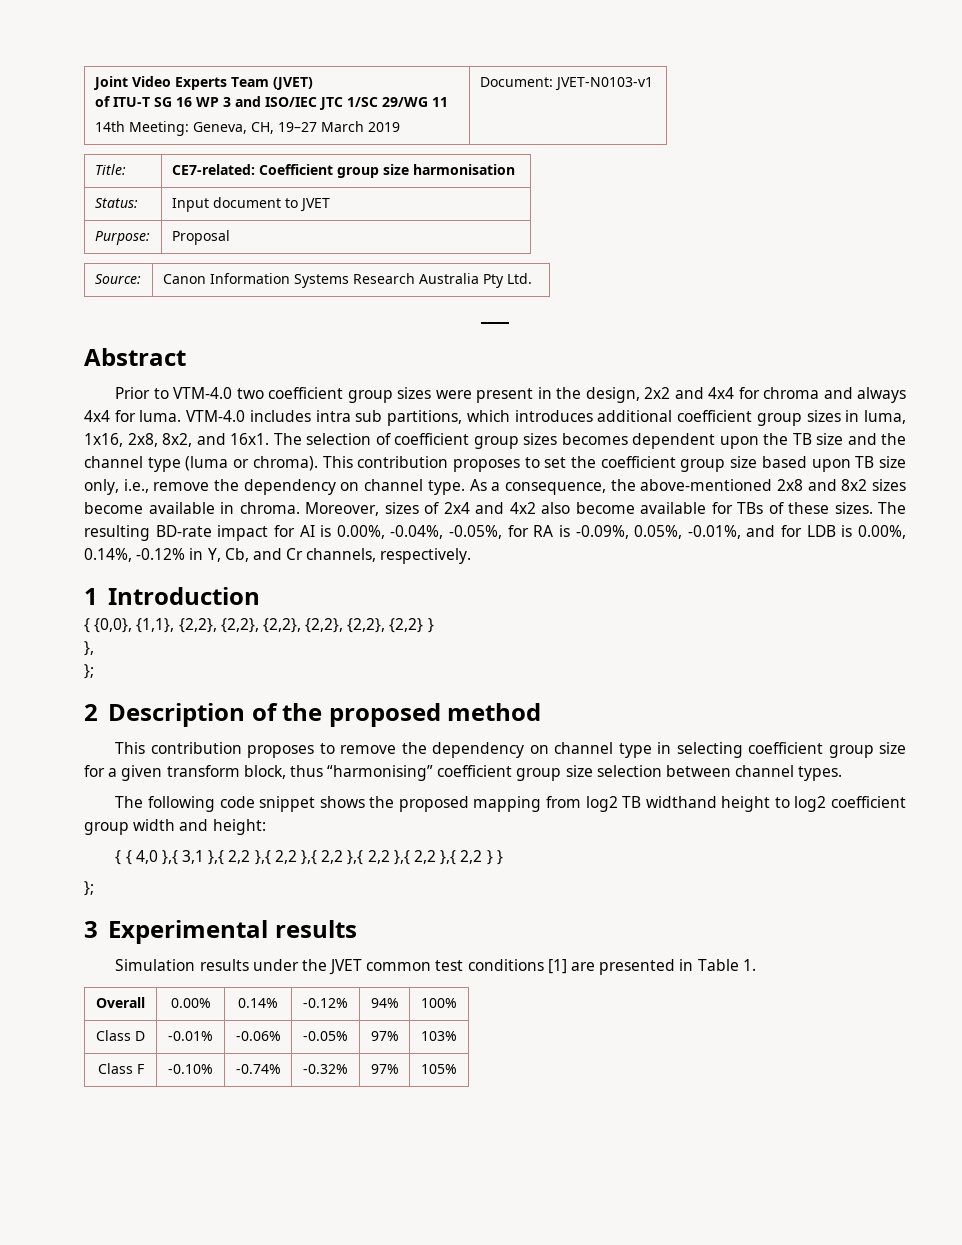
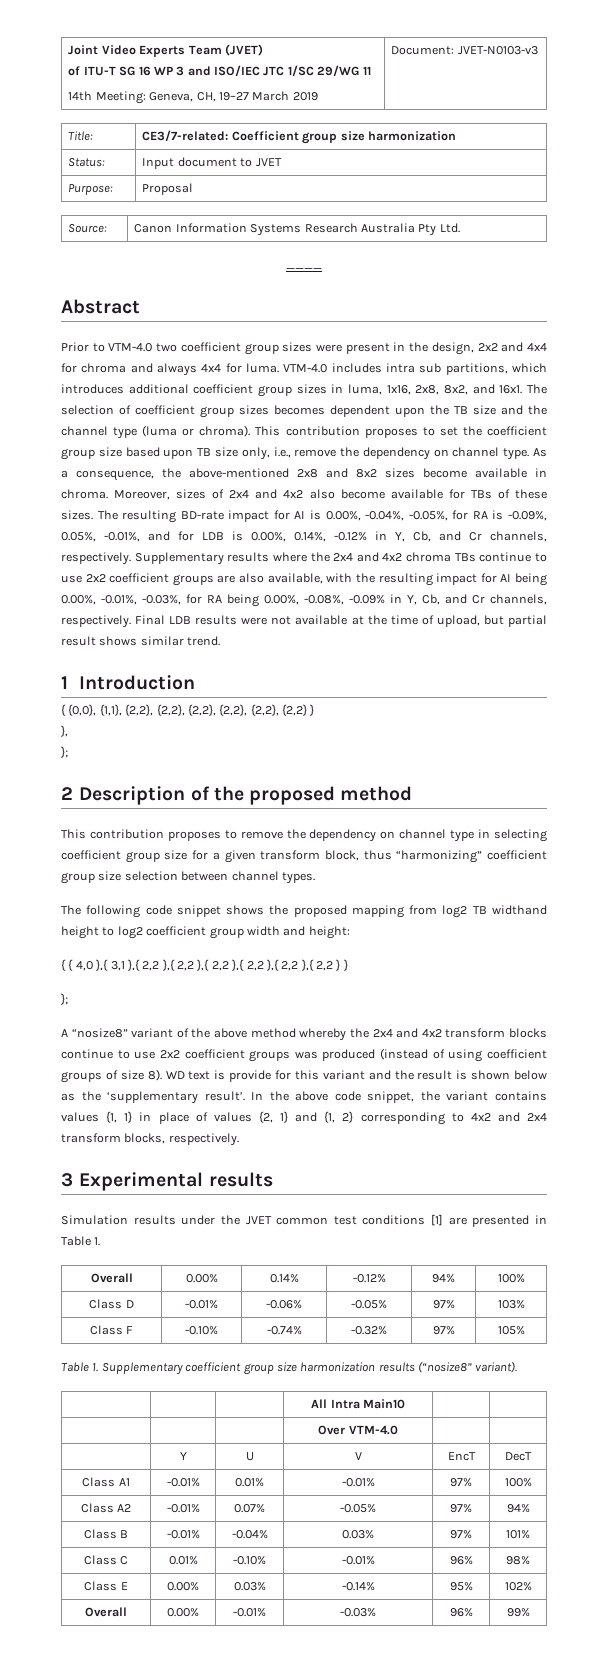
  Joint Video Experts Team (JVET)
  of ITU-T SG 16 WP 3 and ISO/IEC JTC 1/SC 29/WG 11
- 14th Meeting: Geneva, CH, 19–27 March 2019 | Document: JVET-N0103-v1
+ 14th Meeting: Geneva, CH, 19–27 March 2019 | Document: JVET-N0103-v3
- Title: | CE7-related: Coefficient group size harmonisation
+ Title: | CE3/7-related: Coefficient group size harmonization
+ Supplementary results where the 2x4 and 4x2 chroma TBs continue to use 2x2 coefficient groups are also available, with the resulting impact for AI being 0.00%, -0.01%, -0.03%, for RA being 0.00%, -0.08%, -0.09% in Y, Cb, and Cr channels, respectively. Final LDB results were not available at the time of upload, but partial result shows similar trend.
- This contribution proposes to remove the dependency on channel type in selecting coefficient group size for a given transform block, thus “harmonising” coefficient group size selection between channel types.
+ This contribution proposes to remove the dependency on channel type in selecting coefficient group size for a given transform block, thus “harmonizing” coefficient group size selection between channel types.
+ A “nosize8” variant of the above method whereby the 2x4 and 4x2 transform blocks continue to use 2x2 coefficient groups was produced (instead of using coefficient groups of size 8). WD text is provide for this variant and the result is shown below as the ‘supplementary result’. In the above code snippet, the variant contains values {1, 1} in place of values {2, 1} and {1, 2} corresponding to 4x2 and 2x4 transform blocks, respectively.
+ Table 1. Supplementary coefficient group size harmonization results (“nosize8” variant).
+ | | | All Intra Main10 | |
+ | | | Over VTM-4.0 | |
+ | Y | U | V | EncT | DecT
+ Class A1 | -0.01% | 0.01% | -0.01% | 97% | 100%
+ Class A2 | -0.01% | 0.07% | -0.05% | 97% | 94%
+ Class B | -0.01% | -0.04% | 0.03% | 97% | 101%
+ Class C | 0.01% | -0.10% | -0.01% | 96% | 98%
+ Class E | 0.00% | 0.03% | -0.14% | 95% | 102%
+ Overall | 0.00% | -0.01% | -0.03% | 96% | 99%

